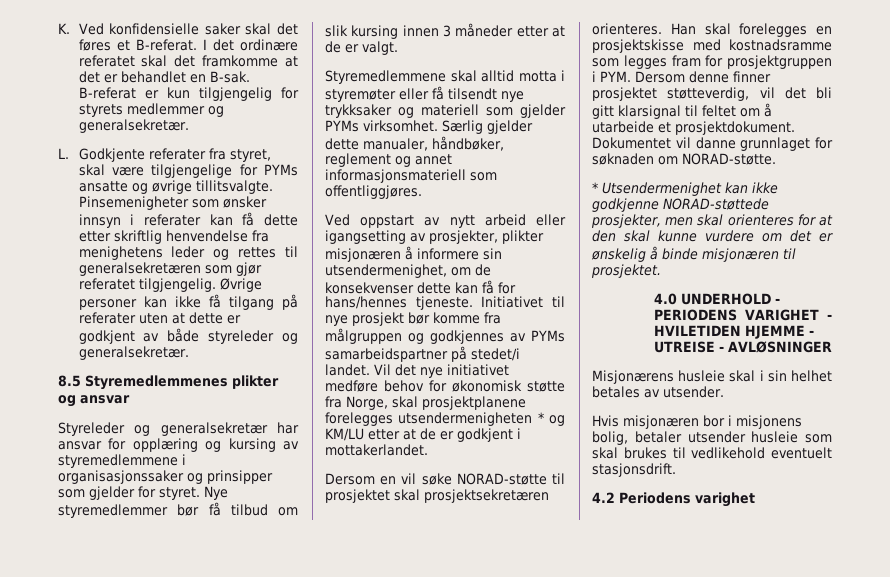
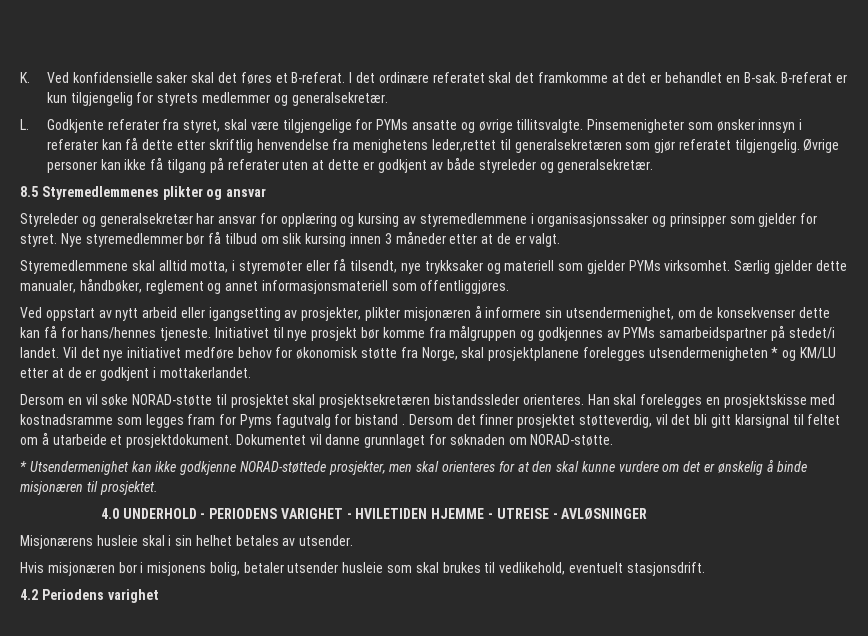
- Pinsemenigheter som ønsker innsyn i referater kan få dette etter skriftlig henvendelse fra menighetens leder og rettes til generalsekretæren som gjør referatet tilgjengelig.
+ Pinsemenigheter som ønsker innsyn i referater kan få dette etter skriftlig henvendelse fra menighetens leder,rettet til generalsekretæren som gjør referatet tilgjengelig.
- Styremedlemmene skal alltid motta i styremøter eller få tilsendt nye trykksaker og materiell som gjelder PYMs virksomhet.
+ Styremedlemmene skal alltid motta, i styremøter eller få tilsendt, nye trykksaker og materiell som gjelder PYMs virksomhet.
- Dersom en vil søke NORAD-støtte til prosjektet skal prosjektsekretæren orienteres.
+ Dersom en vil søke NORAD-støtte til prosjektet skal prosjektsekretæren bistandssleder orienteres.
- Han skal forelegges en prosjektskisse med kostnadsramme som legges fram for prosjektgruppen i PYM. Dersom denne finner prosjektet støtteverdig, vil det bli gitt klarsignal til feltet om å utarbeide et prosjektdokument.
+ Han skal forelegges en prosjektskisse med kostnadsramme som legges fram for Pyms fagutvalg for bistand . Dersom det finner prosjektet støtteverdig, vil det bli gitt klarsignal til feltet om å utarbeide et prosjektdokument.
- Hvis misjonæren bor i misjonens bolig, betaler utsender husleie som skal brukes til vedlikehold eventuelt stasjonsdrift.
+ Hvis misjonæren bor i misjonens bolig, betaler utsender husleie som skal brukes til vedlikehold, eventuelt stasjonsdrift.

